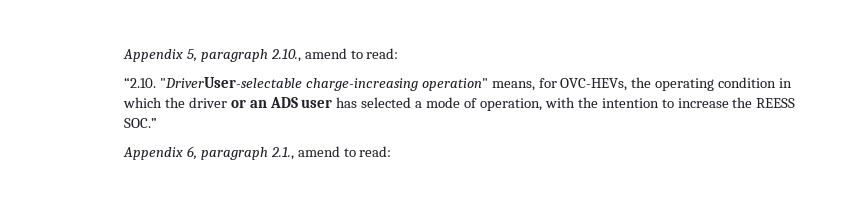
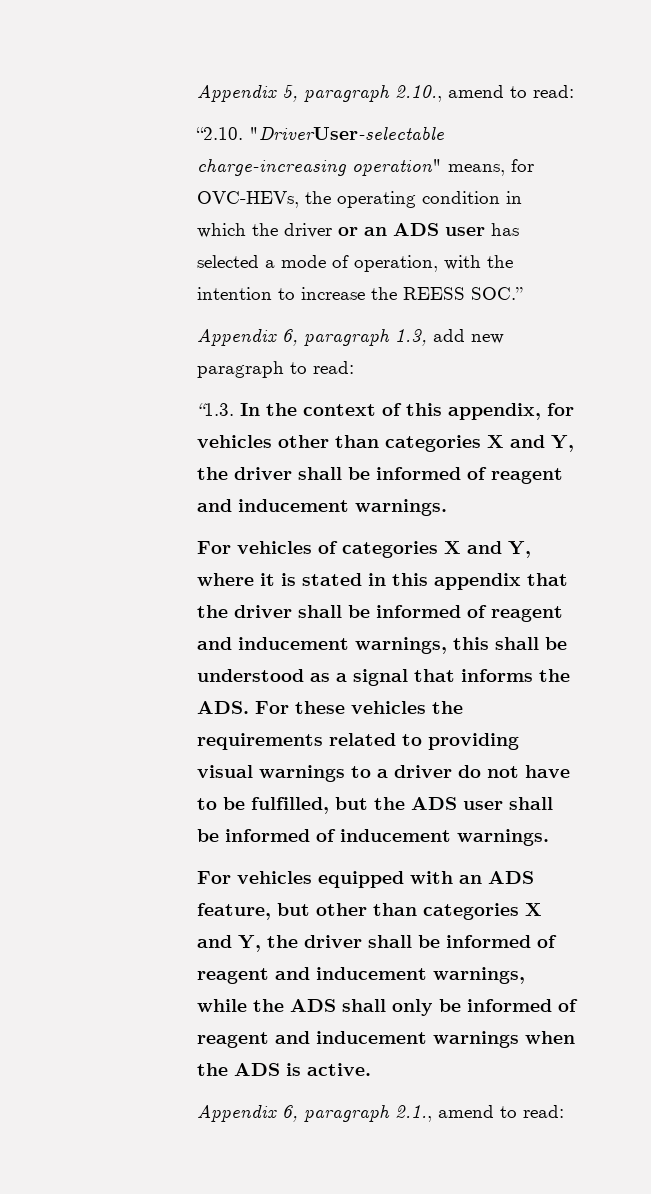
+ Appendix 6, paragraph 1.3, add new paragraph to read:
+ “1.3. In the context of this appendix, for vehicles other than categories X and Y, the driver shall be informed of reagent and inducement warnings.
+ For vehicles of categories X and Y, where it is stated in this appendix that the driver shall be informed of reagent and inducement warnings, this shall be understood as a signal that informs the ADS. For these vehicles the requirements related to providing visual warnings to a driver do not have to be fulfilled, but the ADS user shall be informed of inducement warnings.
+ For vehicles equipped with an ADS feature, but other than categories X and Y, the driver shall be informed of reagent and inducement warnings, while the ADS shall only be informed of reagent and inducement warnings when the ADS is active.

